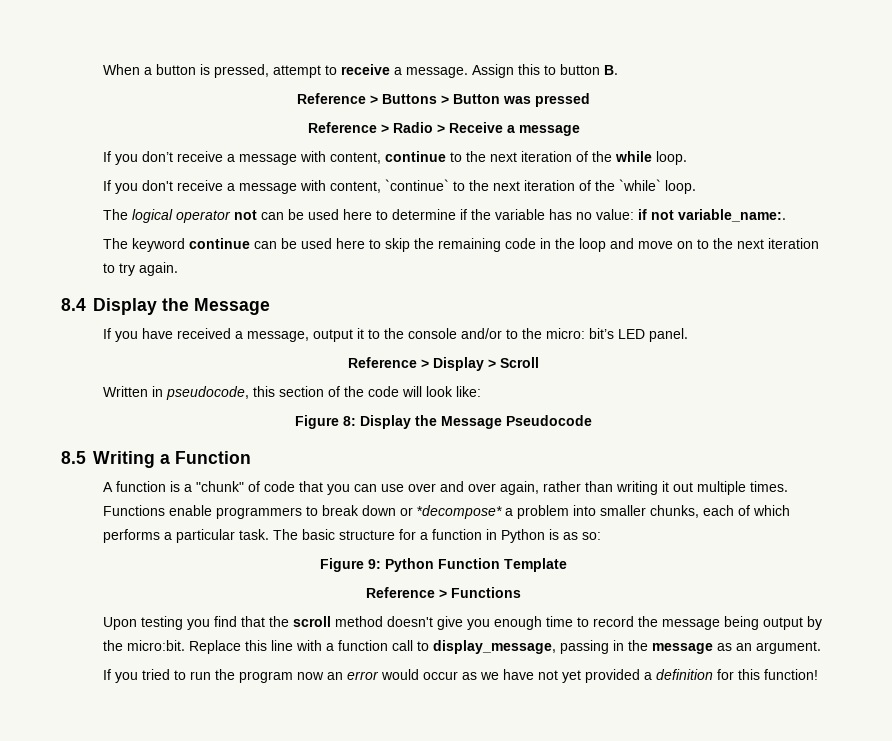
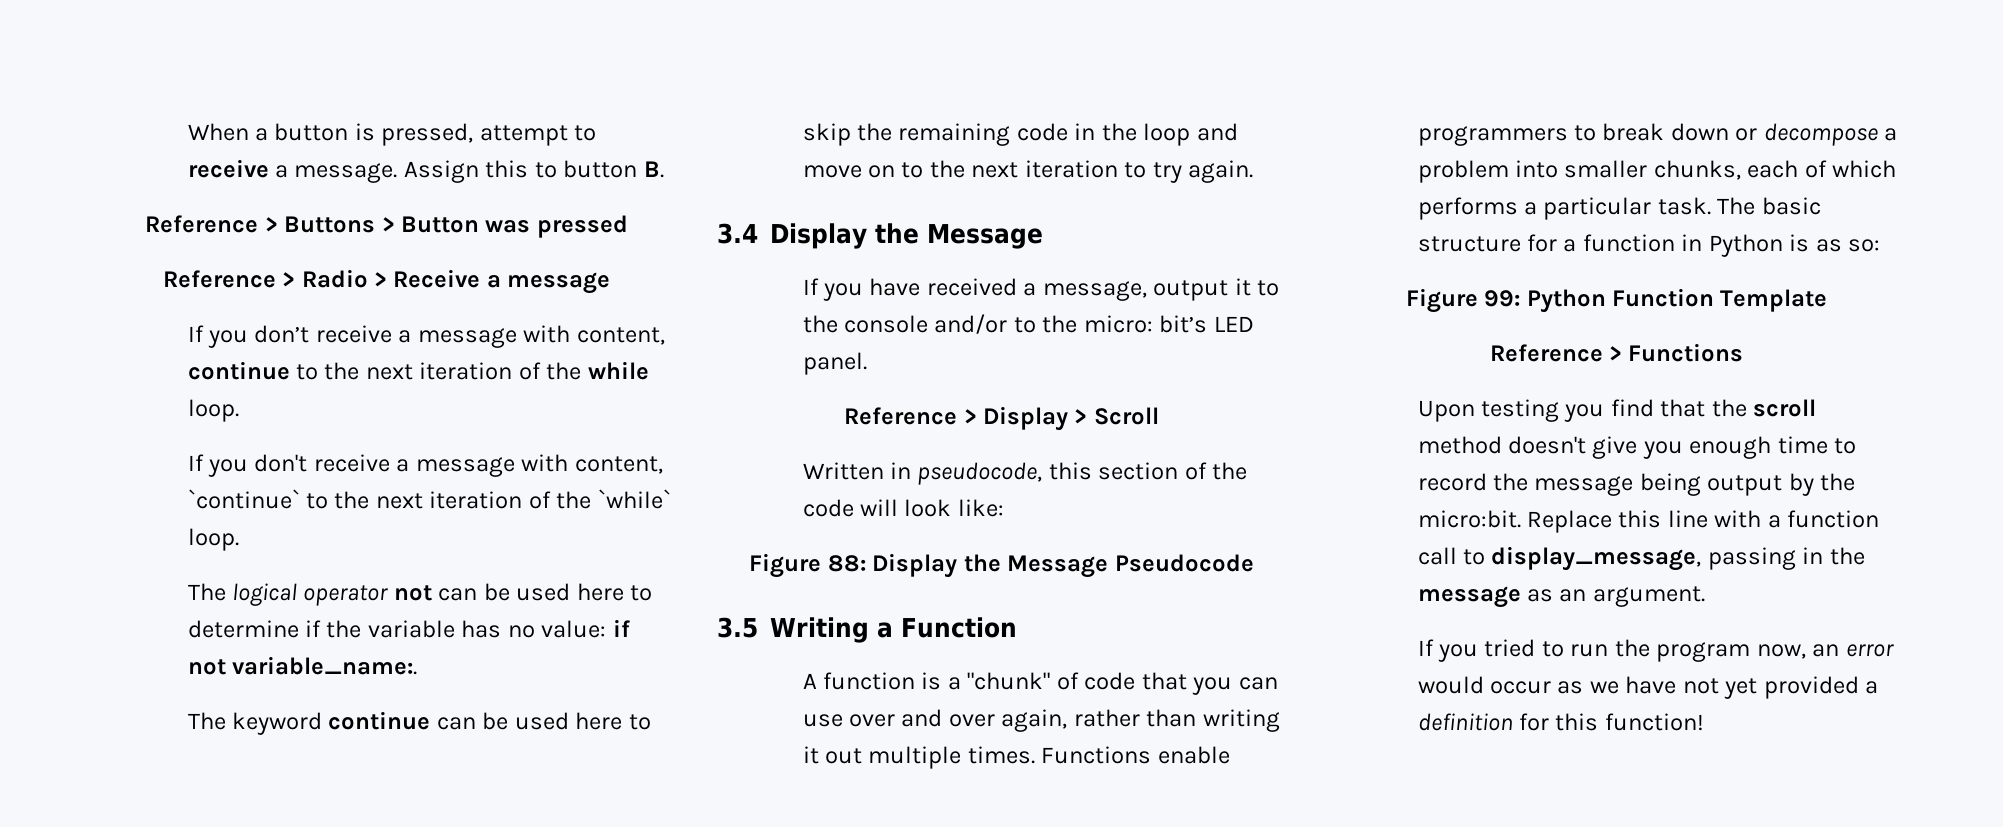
- 8.4 Display the Message
+ 3.4 Display the Message
- Figure 8: Display the Message Pseudocode
+ Figure 88: Display the Message Pseudocode
- 8.5 Writing a Function
+ 3.5 Writing a Function
- Functions enable programmers to break down or *decompose* a problem into smaller chunks, each of which performs a particular task.
+ Functions enable programmers to break down or decompose a problem into smaller chunks, each of which performs a particular task.
- Figure 9: Python Function Template
+ Figure 99: Python Function Template
- If you tried to run the program now an error would occur as we have not yet provided a definition for this function!
+ If you tried to run the program now, an error would occur as we have not yet provided a definition for this function!

